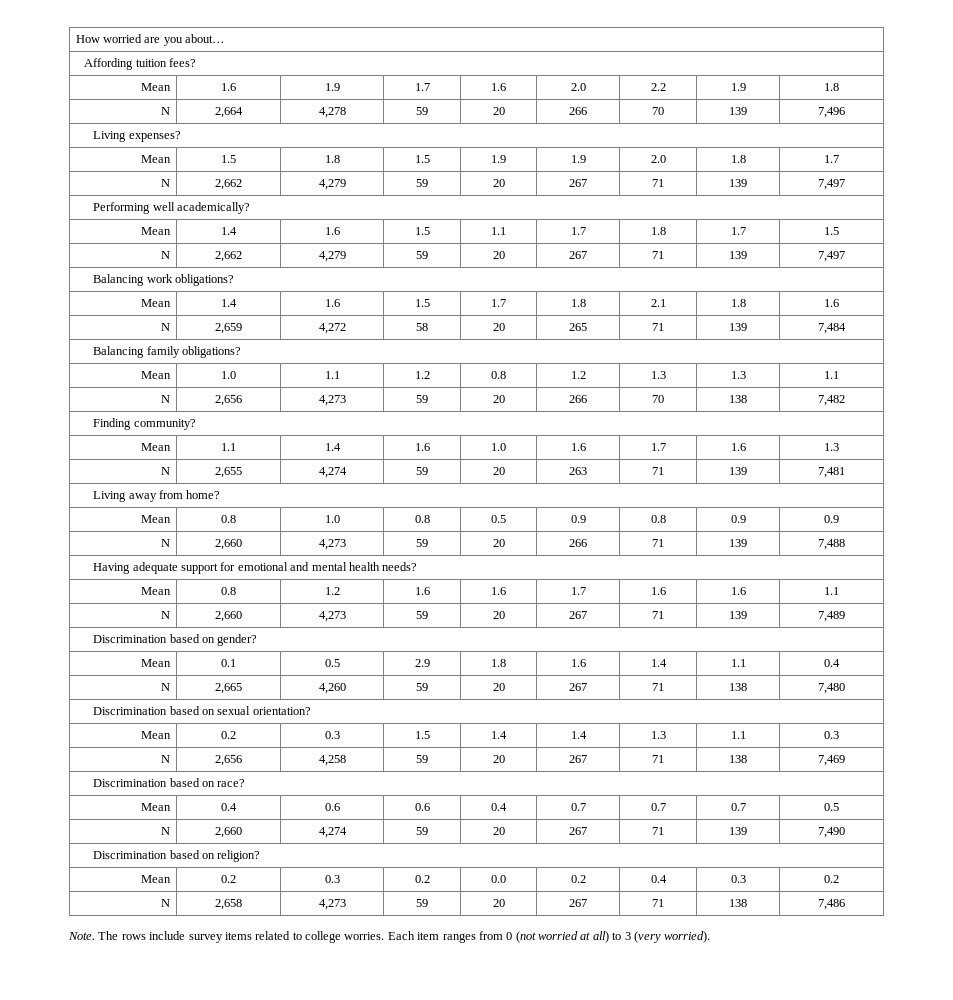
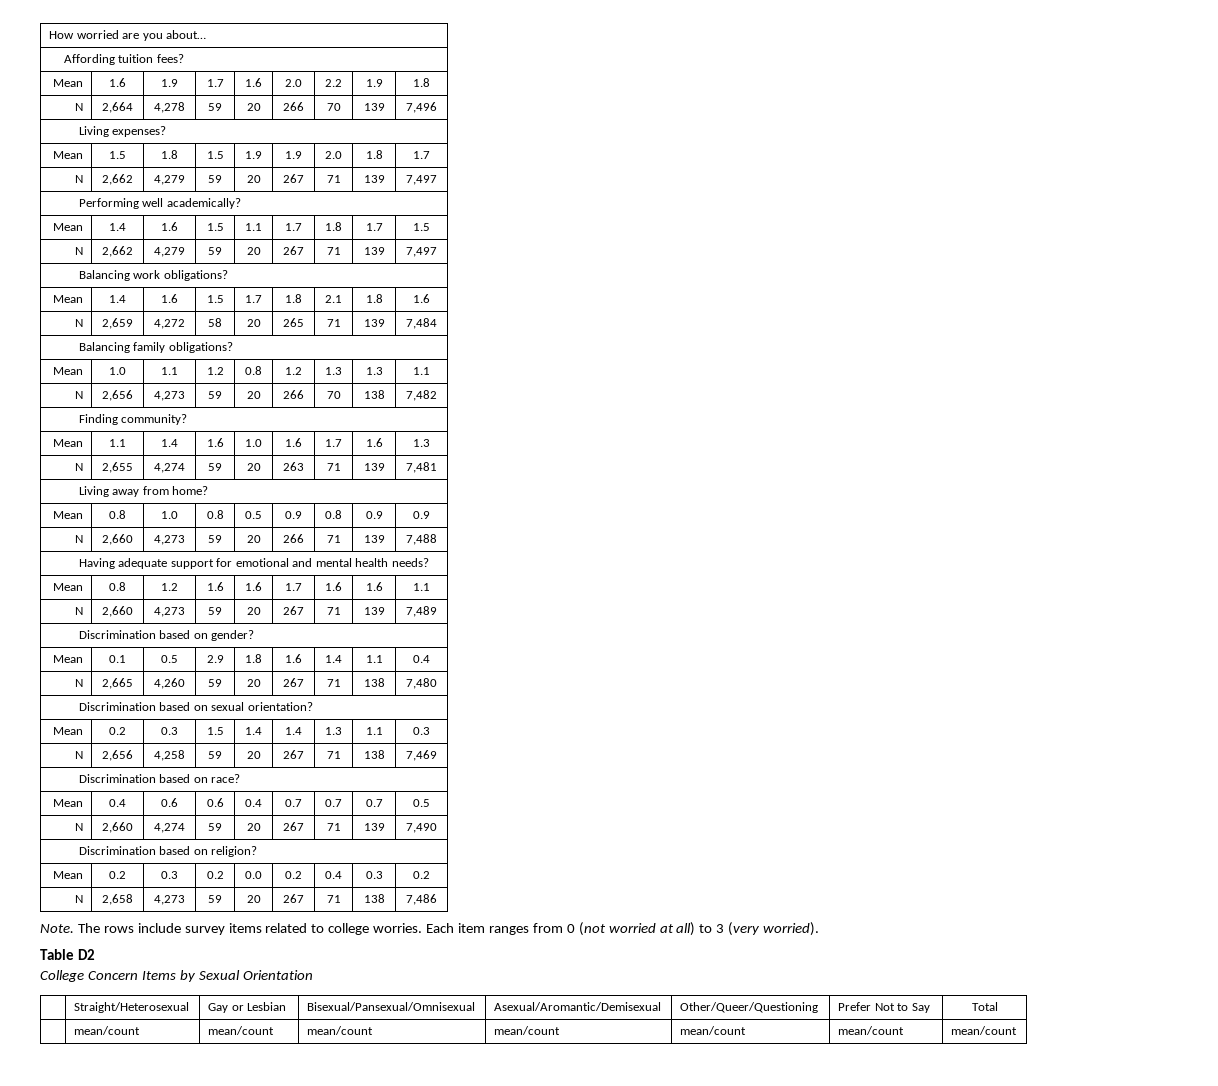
+ Table D2
+ College Concern Items by Sexual Orientation
+ | Straight/Heterosexual | Gay or Lesbian | Bisexual/Pansexual/Omnisexual | Asexual/Aromantic/Demisexual | Other/Queer/Questioning | Prefer Not to Say | Total
+ | mean/count | mean/count | mean/count | mean/count | mean/count | mean/count | mean/count

